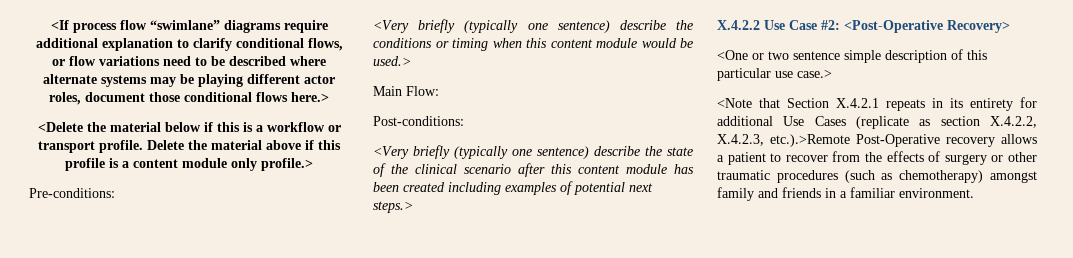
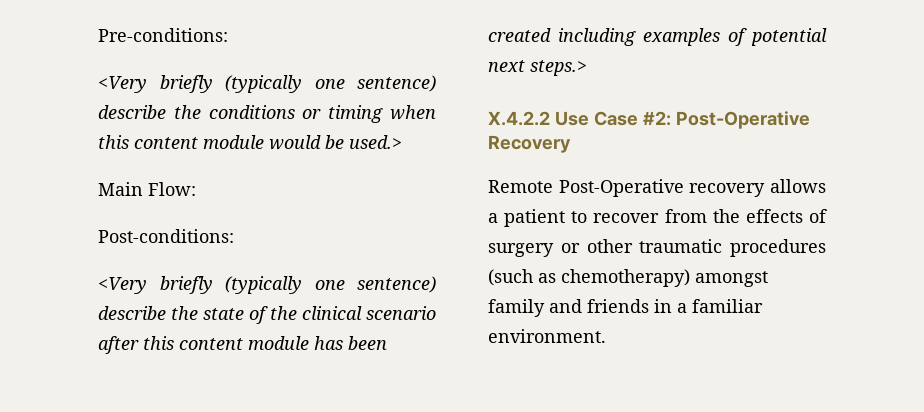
- <If process flow “swimlane” diagrams require additional explanation to clarify conditional flows, or flow variations need to be described where alternate systems may be playing different actor roles, document those conditional flows here.>
- <Delete the material below if this is a workflow or transport profile. Delete the material above if this profile is a content module only profile.>
- X.4.2.2 Use Case #2: <Post-Operative Recovery>
- <One or two sentence simple description of this particular use case.>
- <Note that Section X.4.2.1 repeats in its entirety for additional Use Cases (replicate as section X.4.2.2, X.4.2.3, etc.).>Remote Post-Operative recovery allows a patient to recover from the effects of surgery or other traumatic procedures (such as chemotherapy) amongst family and friends in a familiar environment.
+ X.4.2.2 Use Case #2: Post-Operative Recovery
+ Remote Post-Operative recovery allows a patient to recover from the effects of surgery or other traumatic procedures (such as chemotherapy) amongst family and friends in a familiar environment.

